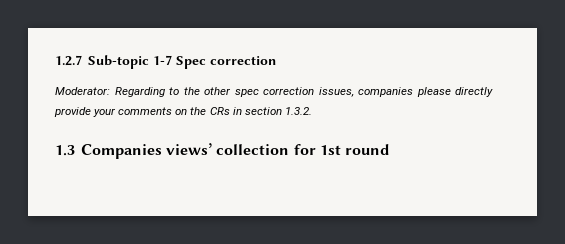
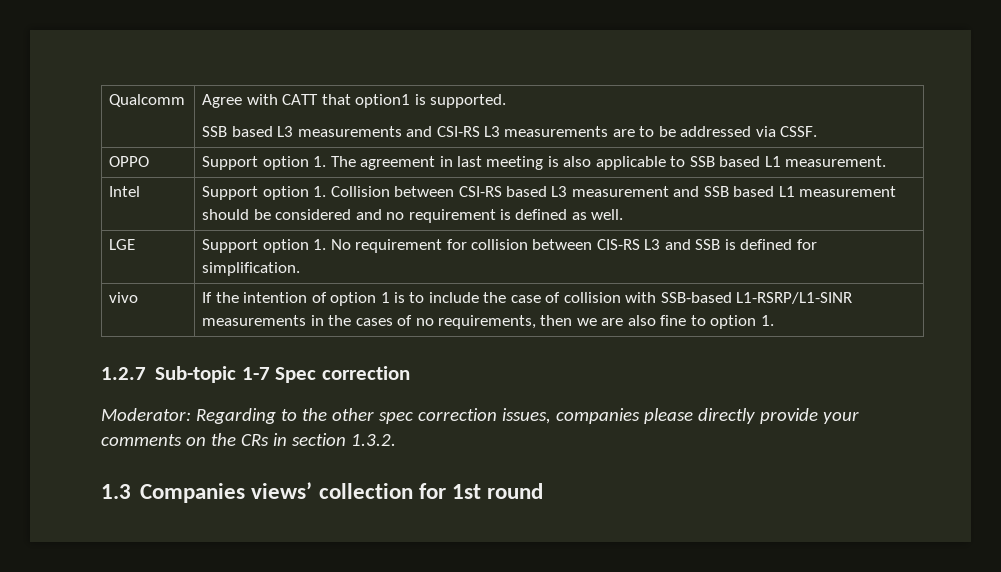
+ Qualcomm | Agree with CATT that option1 is supported.
+ SSB based L3 measurements and CSI-RS L3 measurements are to be addressed via CSSF.
+ OPPO | Support option 1. The agreement in last meeting is also applicable to SSB based L1 measurement.
+ Intel | Support option 1. Collision between CSI-RS based L3 measurement and SSB based L1 measurement should be considered and no requirement is defined as well.
+ LGE | Support option 1. No requirement for collision between CIS-RS L3 and SSB is defined for simplification.
+ vivo | If the intention of option 1 is to include the case of collision with SSB-based L1-RSRP/L1-SINR measurements in the cases of no requirements, then we are also fine to option 1.

